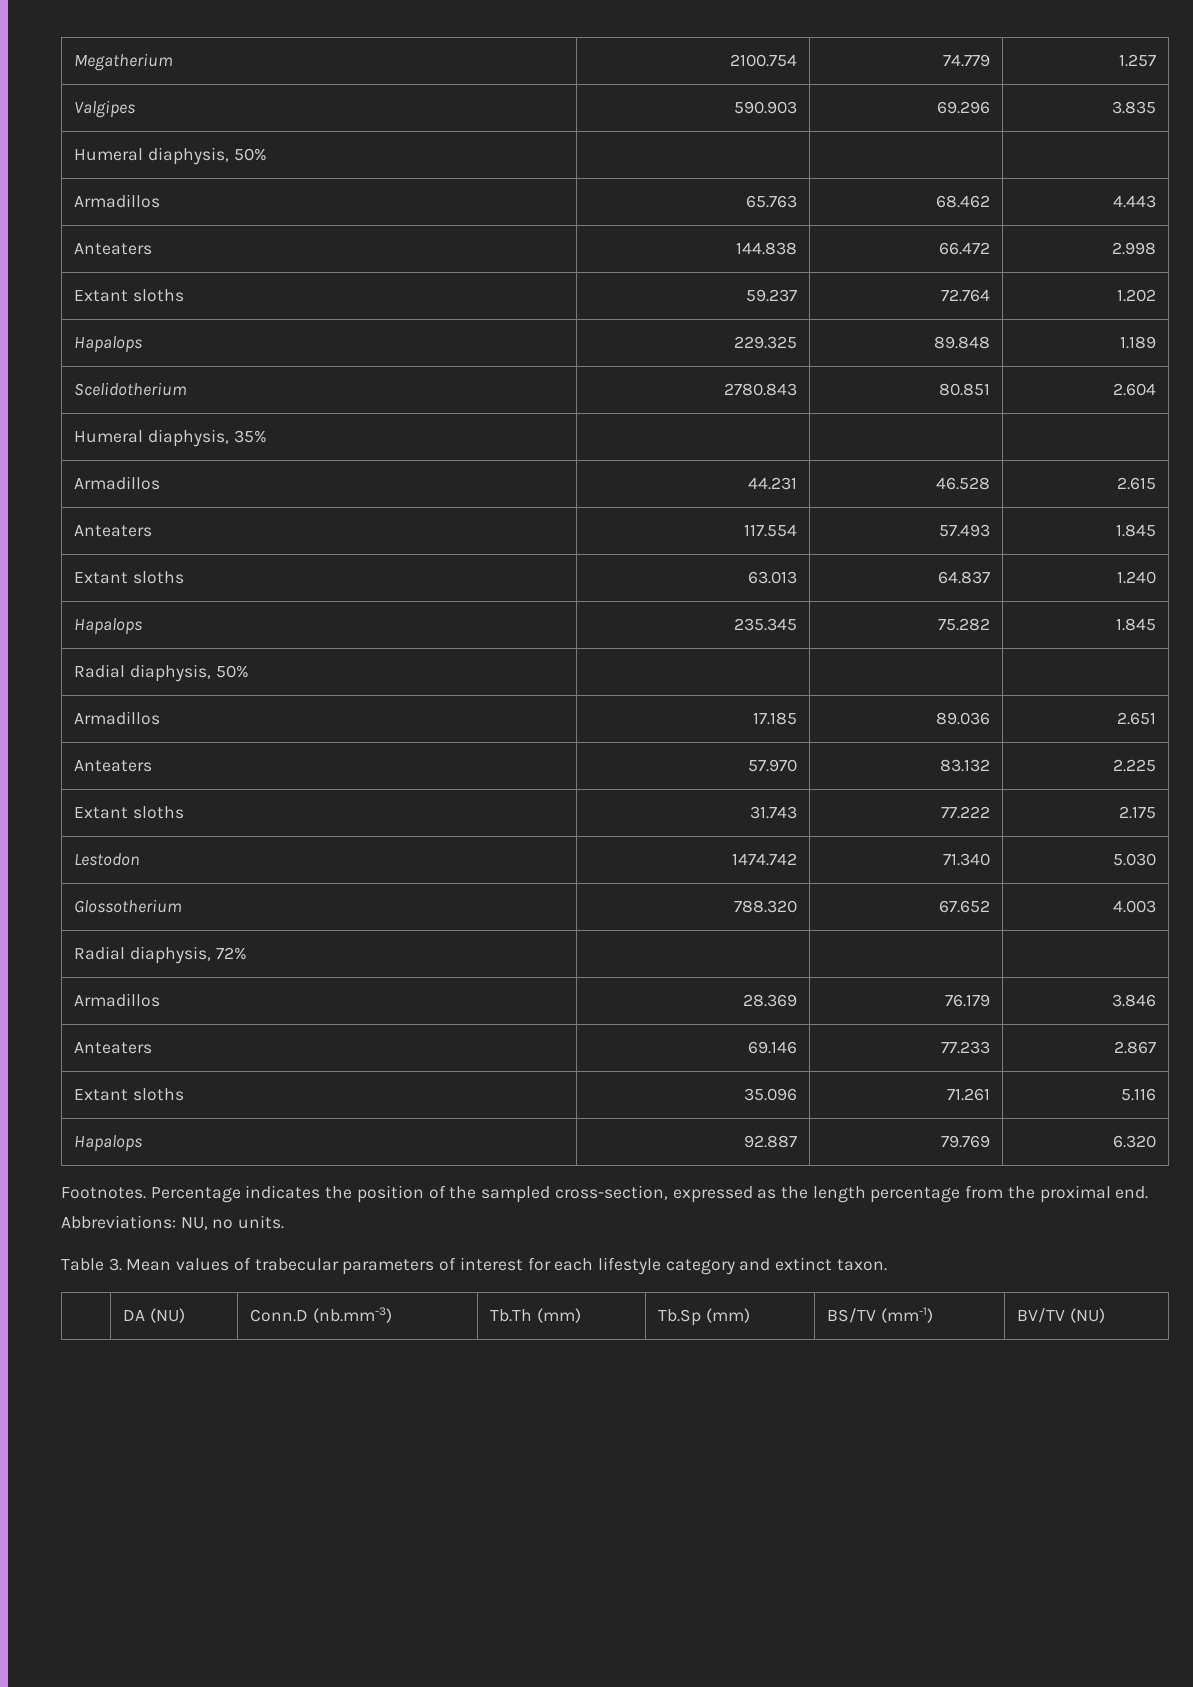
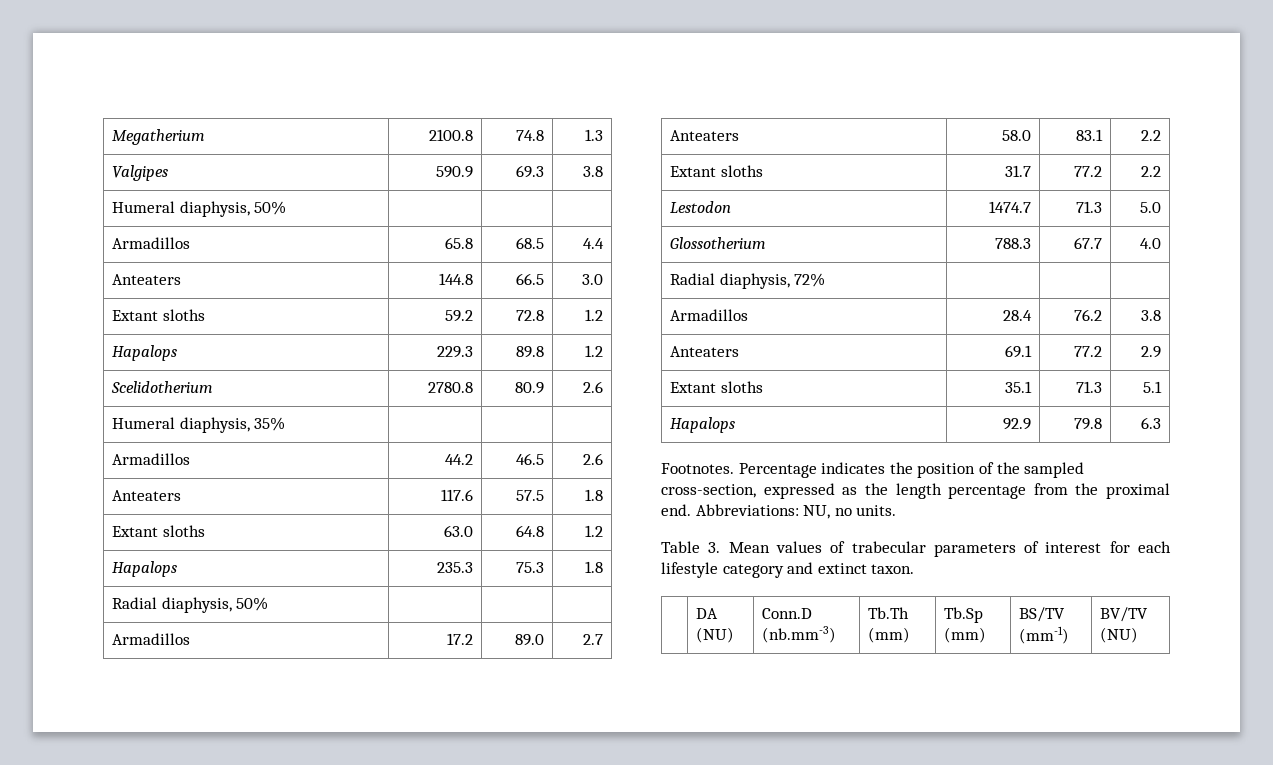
- Megatherium | 2100.754 | 74.779 | 1.257
- Valgipes | 590.903 | 69.296 | 3.835
+ Megatherium | 2100.8 | 74.8 | 1.3
+ Valgipes | 590.9 | 69.3 | 3.8
  Humeral diaphysis, 50% | | |
- Armadillos | 65.763 | 68.462 | 4.443
- Anteaters | 144.838 | 66.472 | 2.998
- Extant sloths | 59.237 | 72.764 | 1.202
- Hapalops | 229.325 | 89.848 | 1.189
- Scelidotherium | 2780.843 | 80.851 | 2.604
+ Armadillos | 65.8 | 68.5 | 4.4
+ Anteaters | 144.8 | 66.5 | 3.0
+ Extant sloths | 59.2 | 72.8 | 1.2
+ Hapalops | 229.3 | 89.8 | 1.2
+ Scelidotherium | 2780.8 | 80.9 | 2.6
  Humeral diaphysis, 35% | | |
- Armadillos | 44.231 | 46.528 | 2.615
- Anteaters | 117.554 | 57.493 | 1.845
- Extant sloths | 63.013 | 64.837 | 1.240
- Hapalops | 235.345 | 75.282 | 1.845
+ Armadillos | 44.2 | 46.5 | 2.6
+ Anteaters | 117.6 | 57.5 | 1.8
+ Extant sloths | 63.0 | 64.8 | 1.2
+ Hapalops | 235.3 | 75.3 | 1.8
  Radial diaphysis, 50% | | |
- Armadillos | 17.185 | 89.036 | 2.651
- Anteaters | 57.970 | 83.132 | 2.225
- Extant sloths | 31.743 | 77.222 | 2.175
- Lestodon | 1474.742 | 71.340 | 5.030
- Glossotherium | 788.320 | 67.652 | 4.003
+ Armadillos | 17.2 | 89.0 | 2.7
+ Anteaters | 58.0 | 83.1 | 2.2
+ Extant sloths | 31.7 | 77.2 | 2.2
+ Lestodon | 1474.7 | 71.3 | 5.0
+ Glossotherium | 788.3 | 67.7 | 4.0
  Radial diaphysis, 72% | | |
- Armadillos | 28.369 | 76.179 | 3.846
- Anteaters | 69.146 | 77.233 | 2.867
- Extant sloths | 35.096 | 71.261 | 5.116
- Hapalops | 92.887 | 79.769 | 6.320
+ Armadillos | 28.4 | 76.2 | 3.8
+ Anteaters | 69.1 | 77.2 | 2.9
+ Extant sloths | 35.1 | 71.3 | 5.1
+ Hapalops | 92.9 | 79.8 | 6.3

